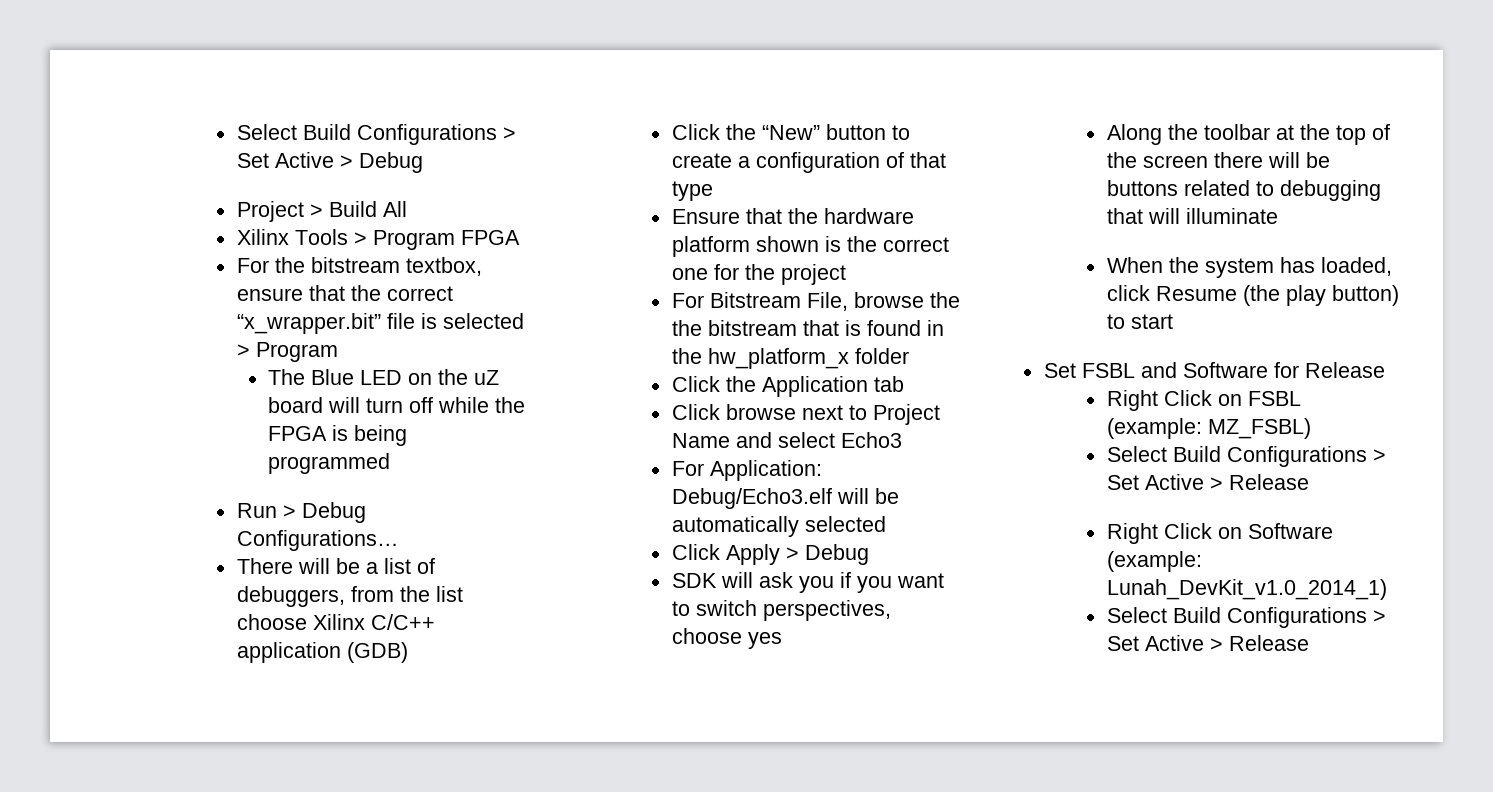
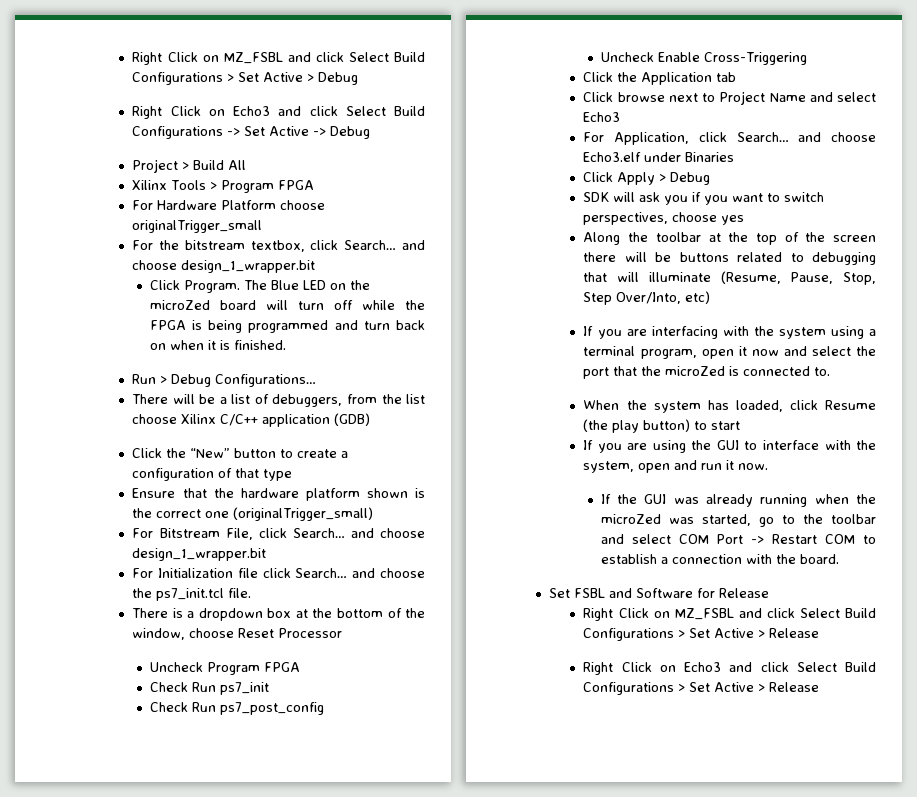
- Select Build Configurations > Set Active > Debug
+ Right Click on MZ_FSBL and click Select Build Configurations > Set Active > Debug
+ Right Click on Echo3 and click Select Build Configurations -> Set Active -> Debug
+ For Hardware Platform choose originalTrigger_small
- For the bitstream textbox, ensure that the correct “x_wrapper.bit” file is selected > Program
- The Blue LED on the uZ board will turn off while the FPGA is being programmed
+ For the bitstream textbox, click Search… and choose design_1_wrapper.bit
+ Click Program. The Blue LED on the microZed board will turn off while the FPGA is being programmed and turn back on when it is finished.
- Ensure that the hardware platform shown is the correct one for the project
+ Ensure that the hardware platform shown is the correct one (originalTrigger_small)
- For Bitstream File, browse the the bitstream that is found in the hw_platform_x folder
+ For Bitstream File, click Search… and choose design_1_wrapper.bit
+ For Initialization file click Search… and choose the ps7_init.tcl file.
+ There is a dropdown box at the bottom of the window, choose Reset Processor
+ Uncheck Program FPGA
+ Check Run ps7_init
+ Check Run ps7_post_config
+ Uncheck Enable Cross-Triggering
- For Application: Debug/Echo3.elf will be automatically selected
+ For Application, click Search… and choose Echo3.elf under Binaries
- Along the toolbar at the top of the screen there will be buttons related to debugging that will illuminate
+ Along the toolbar at the top of the screen there will be buttons related to debugging that will illuminate (Resume, Pause, Stop, Step Over/Into, etc)
+ If you are interfacing with the system using a terminal program, open it now and select the port that the microZed is connected to.
+ If you are using the GUI to interface with the system, open and run it now.
+ If the GUI was already running when the microZed was started, go to the toolbar and select COM Port -> Restart COM to establish a connection with the board.
- Right Click on FSBL (example: MZ_FSBL)
- Select Build Configurations > Set Active > Release
+ Right Click on MZ_FSBL and click Select Build Configurations > Set Active > Release
- Right Click on Software (example: Lunah_DevKit_v1.0_2014_1)
- Select Build Configurations > Set Active > Release
+ Right Click on Echo3 and click Select Build Configurations > Set Active > Release

